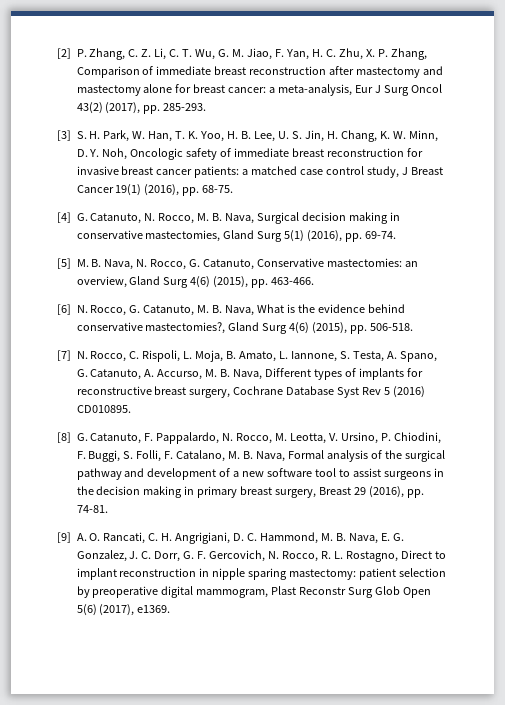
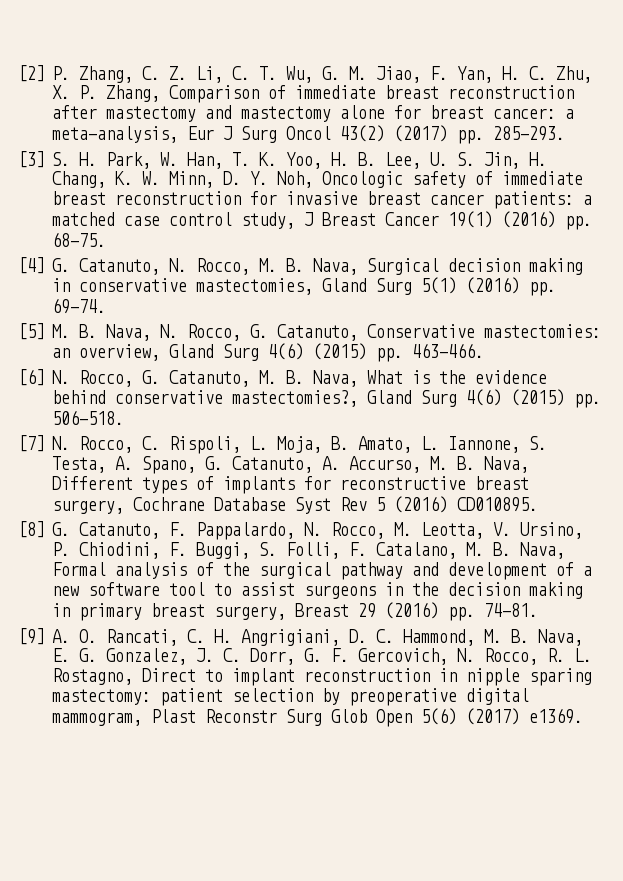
- [2] P. Zhang, C. Z. Li, C. T. Wu, G. M. Jiao, F. Yan, H. C. Zhu, X. P. Zhang, Comparison of immediate breast reconstruction after mastectomy and mastectomy alone for breast cancer: a meta-analysis, Eur J Surg Oncol 43(2) (2017), pp. 285-293.
+ [2] P. Zhang, C. Z. Li, C. T. Wu, G. M. Jiao, F. Yan, H. C. Zhu, X. P. Zhang, Comparison of immediate breast reconstruction after mastectomy and mastectomy alone for breast cancer: a meta-analysis, Eur J Surg Oncol 43(2) (2017) pp. 285-293.
- [3] S. H. Park, W. Han, T. K. Yoo, H. B. Lee, U. S. Jin, H. Chang, K. W. Minn, D. Y. Noh, Oncologic safety of immediate breast reconstruction for invasive breast cancer patients: a matched case control study, J Breast Cancer 19(1) (2016), pp. 68-75.
+ [3] S. H. Park, W. Han, T. K. Yoo, H. B. Lee, U. S. Jin, H. Chang, K. W. Minn, D. Y. Noh, Oncologic safety of immediate breast reconstruction for invasive breast cancer patients: a matched case control study, J Breast Cancer 19(1) (2016) pp. 68-75.
- [4] G. Catanuto, N. Rocco, M. B. Nava, Surgical decision making in conservative mastectomies, Gland Surg 5(1) (2016), pp. 69-74.
+ [4] G. Catanuto, N. Rocco, M. B. Nava, Surgical decision making in conservative mastectomies, Gland Surg 5(1) (2016) pp. 69-74.
- [5] M. B. Nava, N. Rocco, G. Catanuto, Conservative mastectomies: an overview, Gland Surg 4(6) (2015), pp. 463-466.
+ [5] M. B. Nava, N. Rocco, G. Catanuto, Conservative mastectomies: an overview, Gland Surg 4(6) (2015) pp. 463-466.
- [6] N. Rocco, G. Catanuto, M. B. Nava, What is the evidence behind conservative mastectomies?, Gland Surg 4(6) (2015), pp. 506-518.
+ [6] N. Rocco, G. Catanuto, M. B. Nava, What is the evidence behind conservative mastectomies?, Gland Surg 4(6) (2015) pp. 506-518.
- [8] G. Catanuto, F. Pappalardo, N. Rocco, M. Leotta, V. Ursino, P. Chiodini, F. Buggi, S. Folli, F. Catalano, M. B. Nava, Formal analysis of the surgical pathway and development of a new software tool to assist surgeons in the decision making in primary breast surgery, Breast 29 (2016), pp. 74-81.
+ [8] G. Catanuto, F. Pappalardo, N. Rocco, M. Leotta, V. Ursino, P. Chiodini, F. Buggi, S. Folli, F. Catalano, M. B. Nava, Formal analysis of the surgical pathway and development of a new software tool to assist surgeons in the decision making in primary breast surgery, Breast 29 (2016) pp. 74-81.
- [9] A. O. Rancati, C. H. Angrigiani, D. C. Hammond, M. B. Nava, E. G. Gonzalez, J. C. Dorr, G. F. Gercovich, N. Rocco, R. L. Rostagno, Direct to implant reconstruction in nipple sparing mastectomy: patient selection by preoperative digital mammogram, Plast Reconstr Surg Glob Open 5(6) (2017), e1369.
+ [9] A. O. Rancati, C. H. Angrigiani, D. C. Hammond, M. B. Nava, E. G. Gonzalez, J. C. Dorr, G. F. Gercovich, N. Rocco, R. L. Rostagno, Direct to implant reconstruction in nipple sparing mastectomy: patient selection by preoperative digital mammogram, Plast Reconstr Surg Glob Open 5(6) (2017) e1369.

